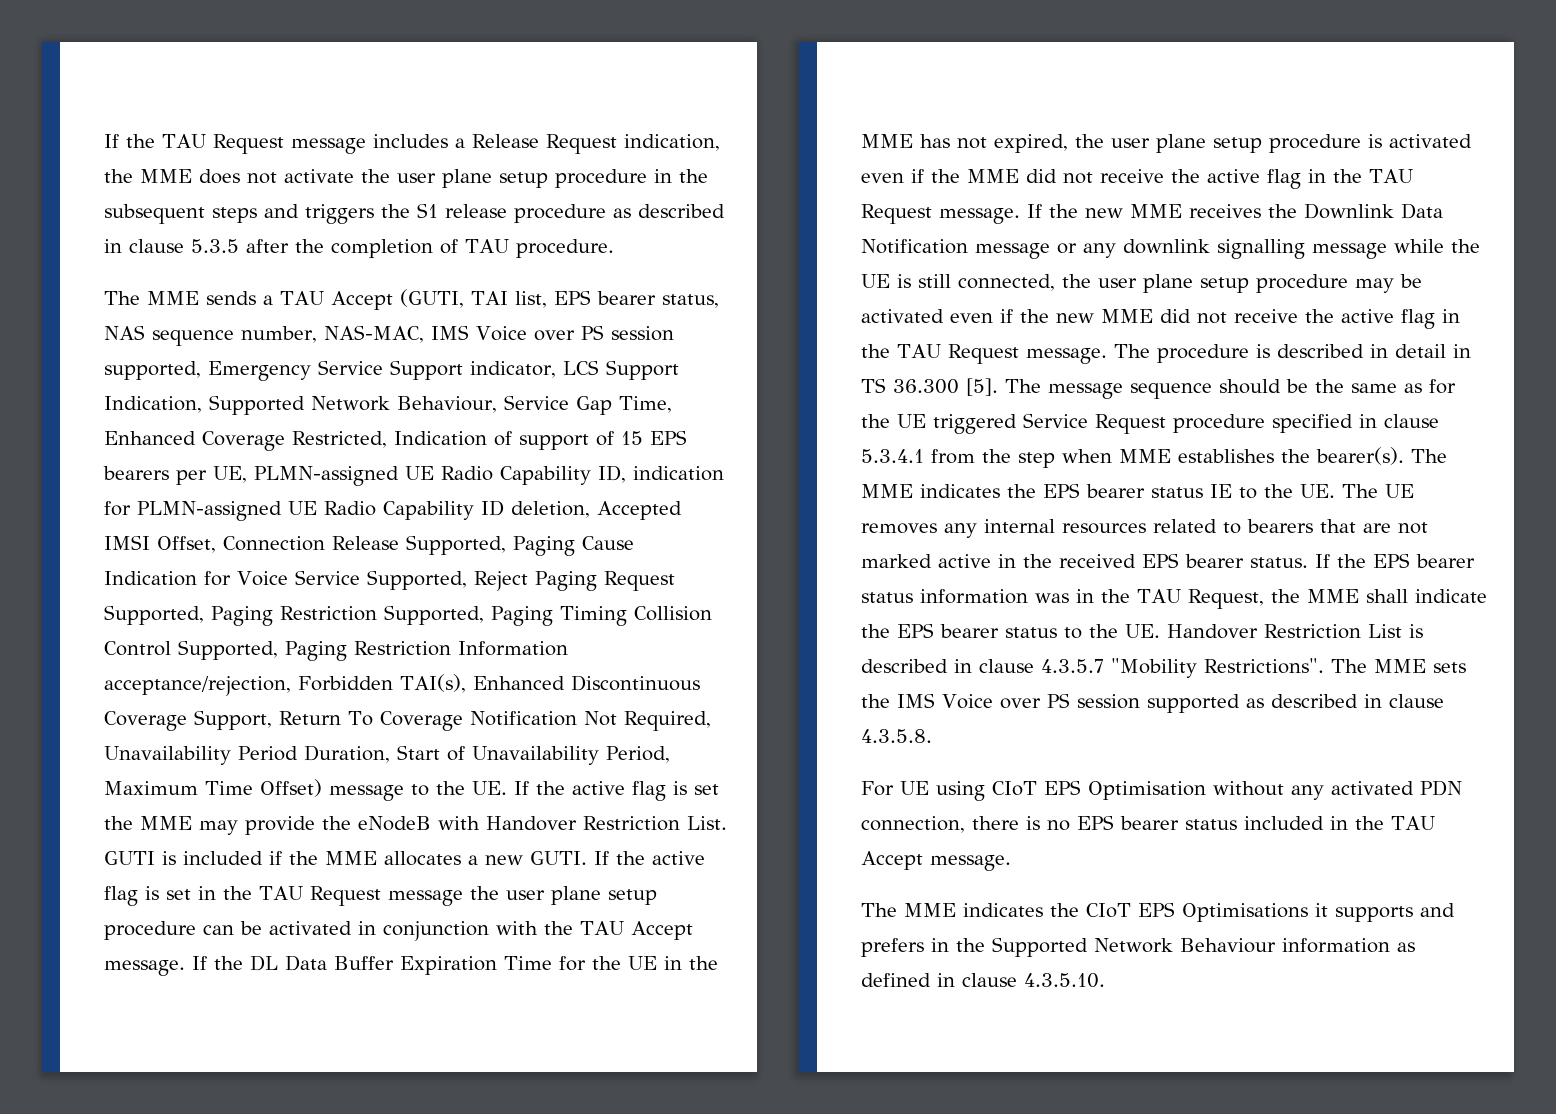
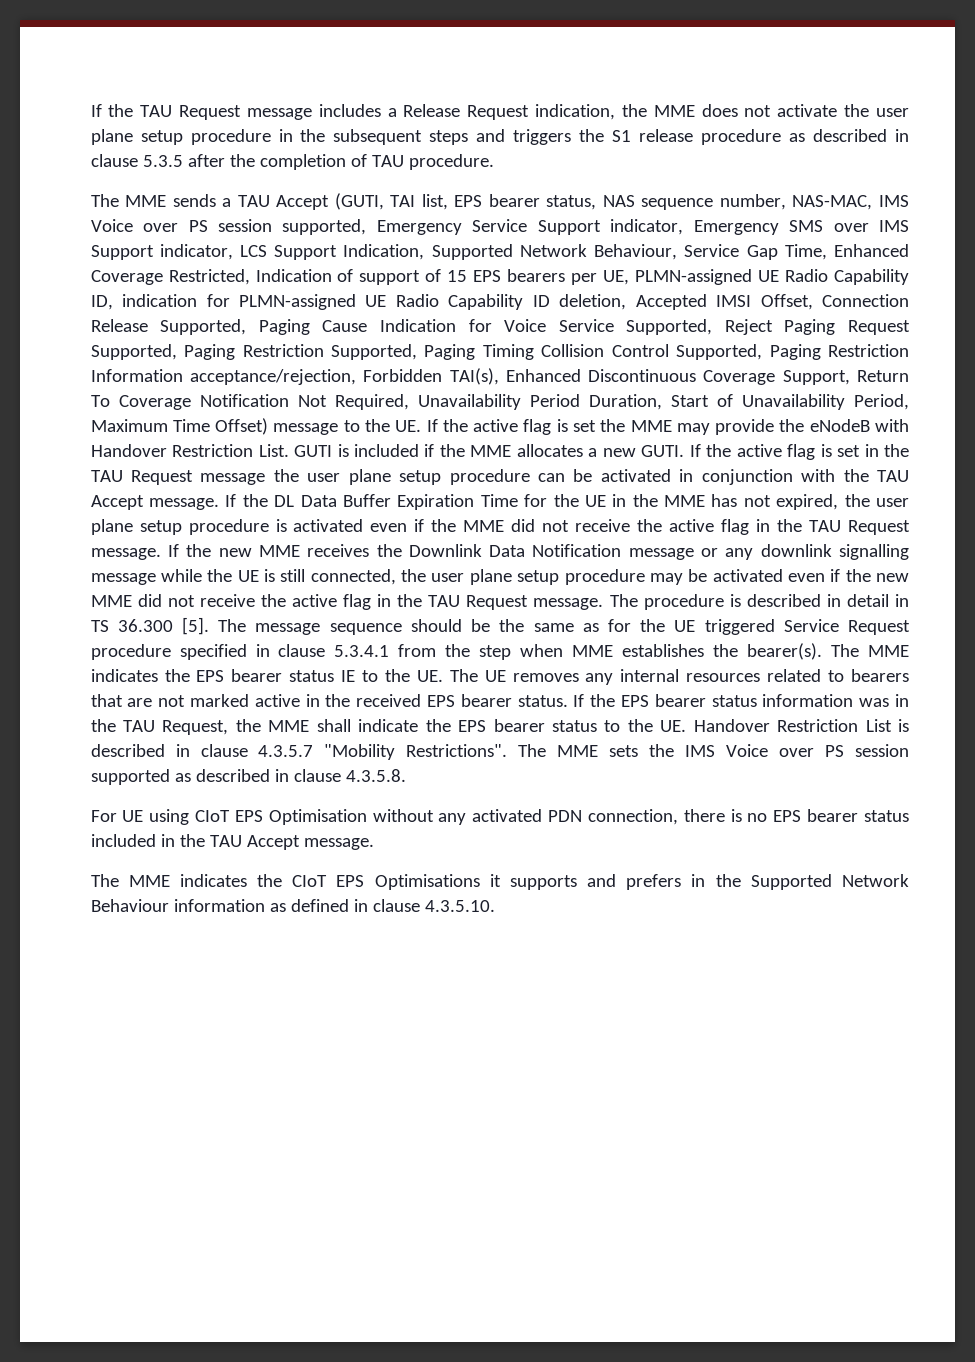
- The MME sends a TAU Accept (GUTI, TAI list, EPS bearer status, NAS sequence number, NAS-MAC, IMS Voice over PS session supported, Emergency Service Support indicator, LCS Support Indication, Supported Network Behaviour, Service Gap Time, Enhanced Coverage Restricted, Indication of support of 15 EPS bearers per UE, PLMN-assigned UE Radio Capability ID, indication for PLMN-assigned UE Radio Capability ID deletion, Accepted IMSI Offset, Connection Release Supported, Paging Cause Indication for Voice Service Supported, Reject Paging Request Supported, Paging Restriction Supported, Paging Timing Collision Control Supported, Paging Restriction Information acceptance/rejection, Forbidden TAI(s), Enhanced Discontinuous Coverage Support, Return To Coverage Notification Not Required, Unavailability Period Duration, Start of Unavailability Period, Maximum Time Offset) message to the UE. If the active flag is set the MME may provide the eNodeB with Handover Restriction List.
+ The MME sends a TAU Accept (GUTI, TAI list, EPS bearer status, NAS sequence number, NAS-MAC, IMS Voice over PS session supported, Emergency Service Support indicator, Emergency SMS over IMS Support indicator, LCS Support Indication, Supported Network Behaviour, Service Gap Time, Enhanced Coverage Restricted, Indication of support of 15 EPS bearers per UE, PLMN-assigned UE Radio Capability ID, indication for PLMN-assigned UE Radio Capability ID deletion, Accepted IMSI Offset, Connection Release Supported, Paging Cause Indication for Voice Service Supported, Reject Paging Request Supported, Paging Restriction Supported, Paging Timing Collision Control Supported, Paging Restriction Information acceptance/rejection, Forbidden TAI(s), Enhanced Discontinuous Coverage Support, Return To Coverage Notification Not Required, Unavailability Period Duration, Start of Unavailability Period, Maximum Time Offset) message to the UE. If the active flag is set the MME may provide the eNodeB with Handover Restriction List.

